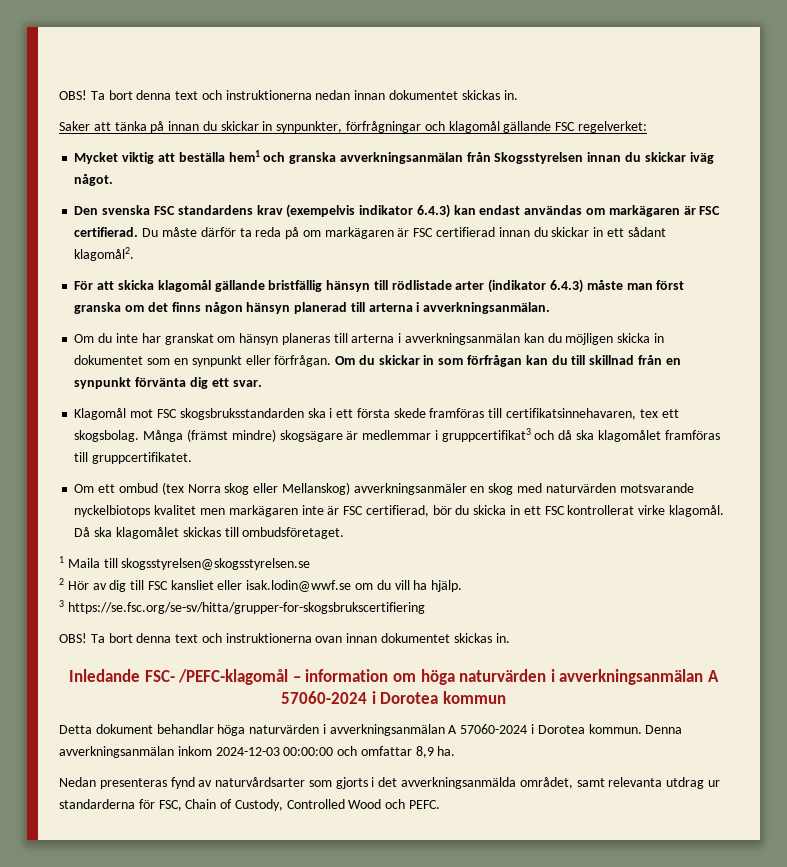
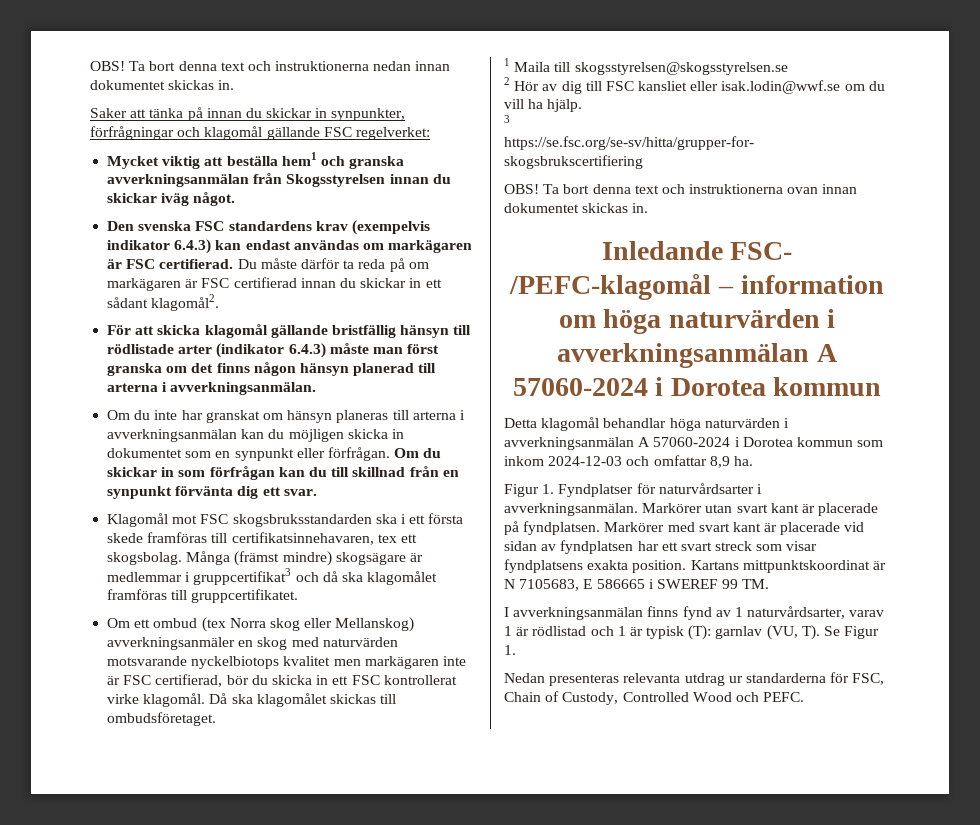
- Detta dokument behandlar höga naturvärden i avverkningsanmälan A 57060-2024 i Dorotea kommun. Denna avverkningsanmälan inkom 2024-12-03 00:00:00 och omfattar 8,9 ha.
+ Detta klagomål behandlar höga naturvärden i avverkningsanmälan A 57060-2024 i Dorotea kommun som inkom 2024-12-03 och omfattar 8,9 ha.
- Nedan presenteras fynd av naturvårdsarter som gjorts i det avverkningsanmälda området, samt relevanta utdrag ur standarderna för FSC, Chain of Custody, Controlled Wood och PEFC.
+ Figur 1. Fyndplatser för naturvårdsarter i avverkningsanmälan. Markörer utan svart kant är placerade på fyndplatsen. Markörer med svart kant är placerade vid sidan av fyndplatsen har ett svart streck som visar fyndplatsens exakta position. Kartans mittpunktskoordinat är N 7105683, E 586665 i SWEREF 99 TM.
+ I avverkningsanmälan finns fynd av 1 naturvårdsarter, varav 1 är rödlistad och 1 är typisk (T): garnlav (VU, T). Se Figur 1.
+ Nedan presenteras relevanta utdrag ur standarderna för FSC, Chain of Custody, Controlled Wood och PEFC.

